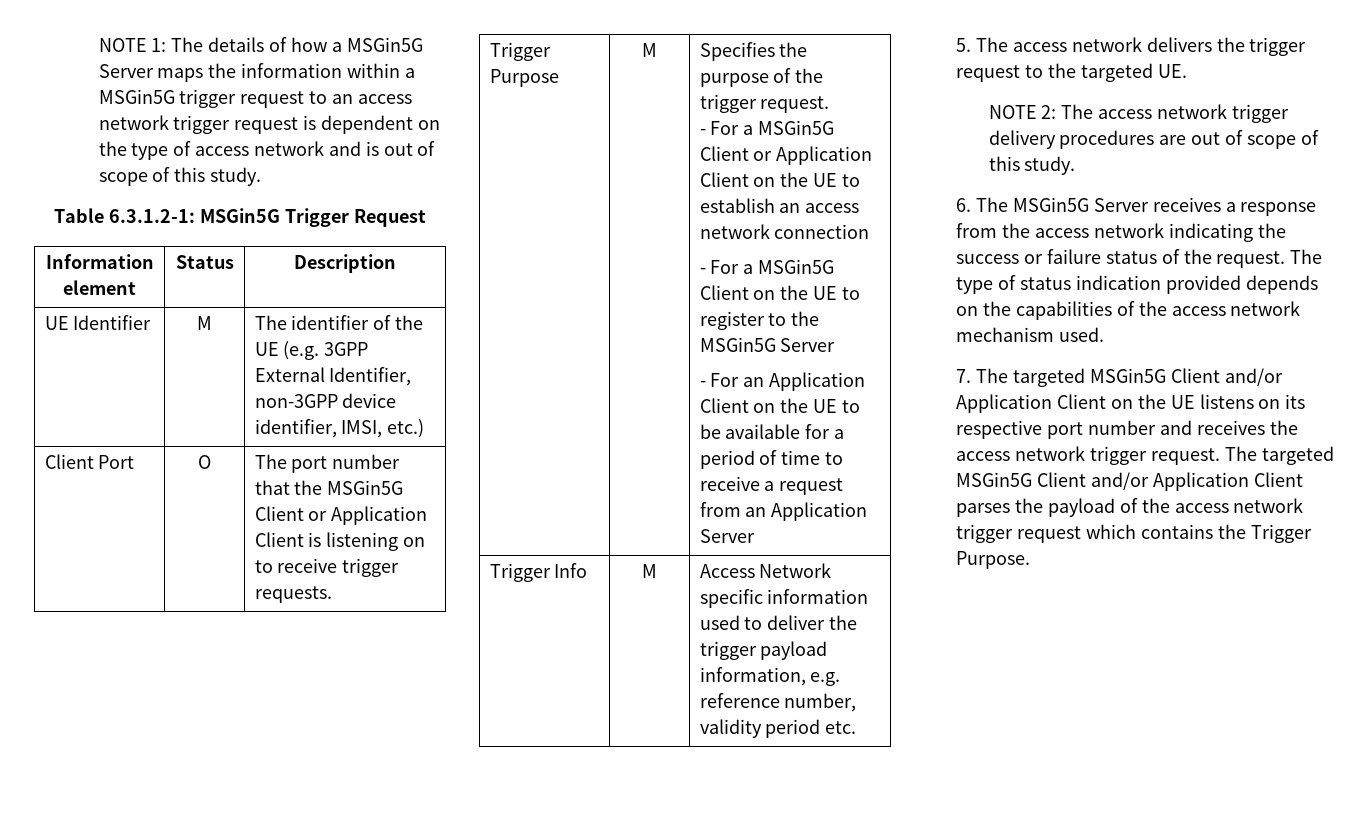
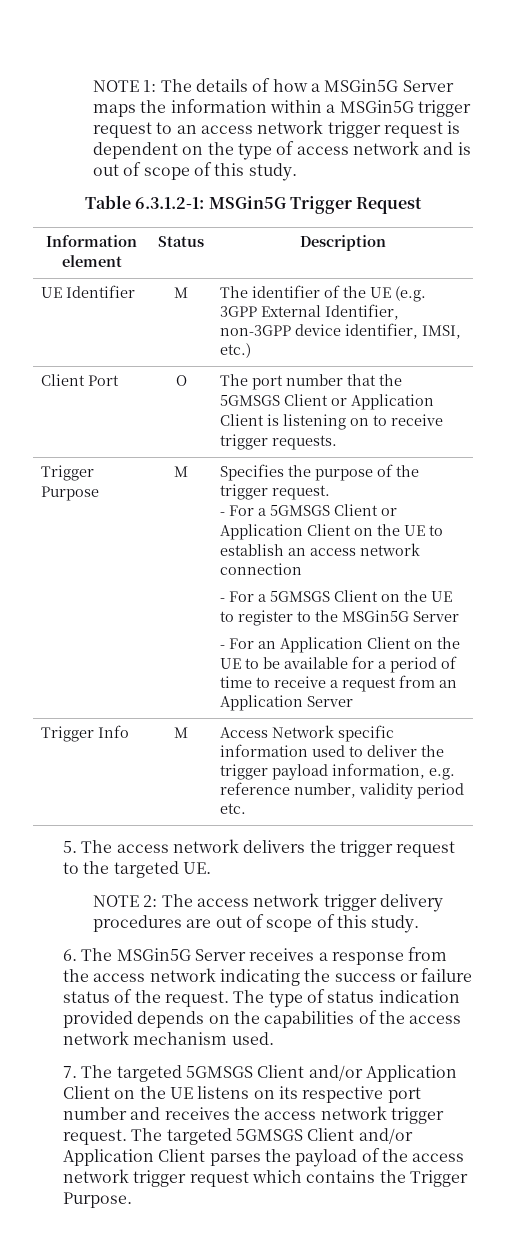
- Client Port | O | The port number that the MSGin5G Client or Application Client is listening on to receive trigger requests.
+ Client Port | O | The port number that the 5GMSGS Client or Application Client is listening on to receive trigger requests.
- - For a MSGin5G Client or Application Client on the UE to establish an access network connection
+ - For a 5GMSGS Client or Application Client on the UE to establish an access network connection
- - For a MSGin5G Client on the UE to register to the MSGin5G Server
+ - For a 5GMSGS Client on the UE to register to the MSGin5G Server
- 7. The targeted MSGin5G Client and/or Application Client on the UE listens on its respective port number and receives the access network trigger request.
+ 7. The targeted 5GMSGS Client and/or Application Client on the UE listens on its respective port number and receives the access network trigger request.
- The targeted MSGin5G Client and/or Application Client parses the payload of the access network trigger request which contains the Trigger Purpose.
+ The targeted 5GMSGS Client and/or Application Client parses the payload of the access network trigger request which contains the Trigger Purpose.

